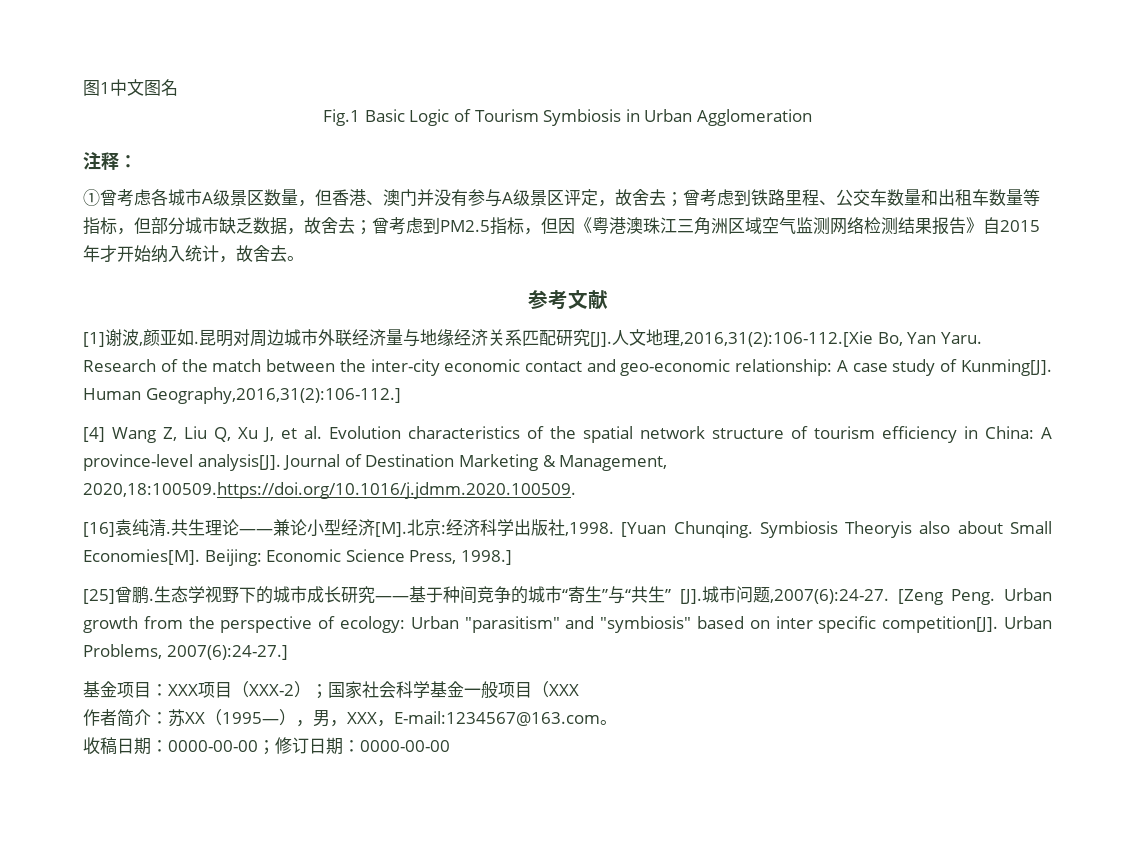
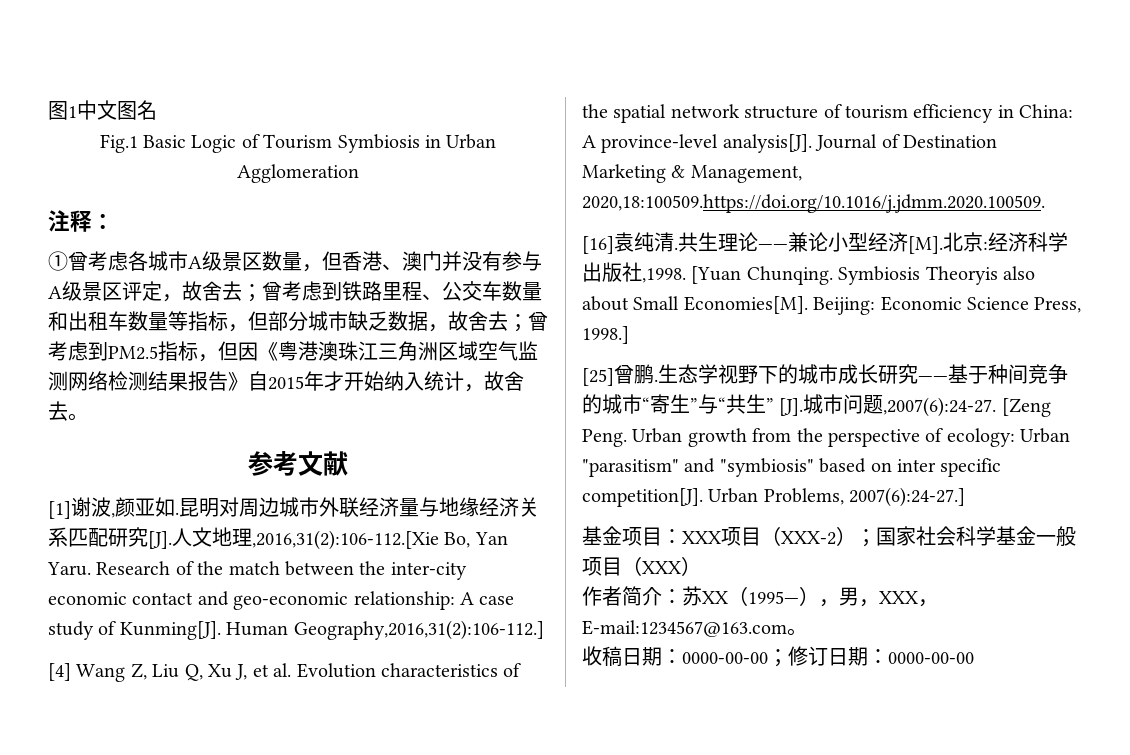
- 基金项目：XXX项目（XXX-2）；国家社会科学基金一般项目（XXX
+ 基金项目：XXX项目（XXX-2）；国家社会科学基金一般项目（XXX）

